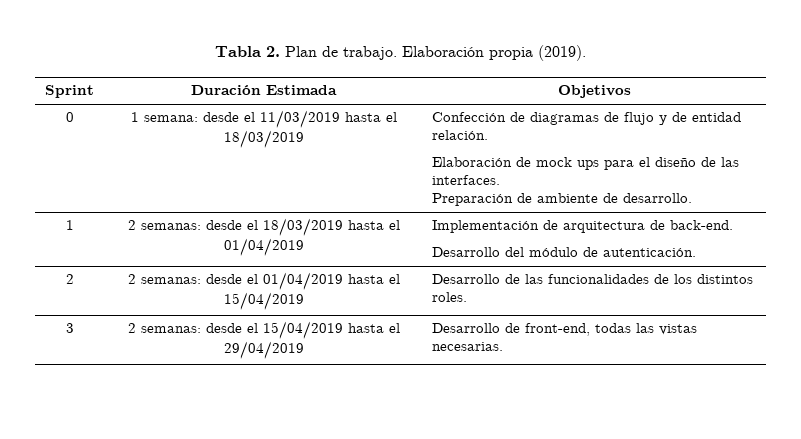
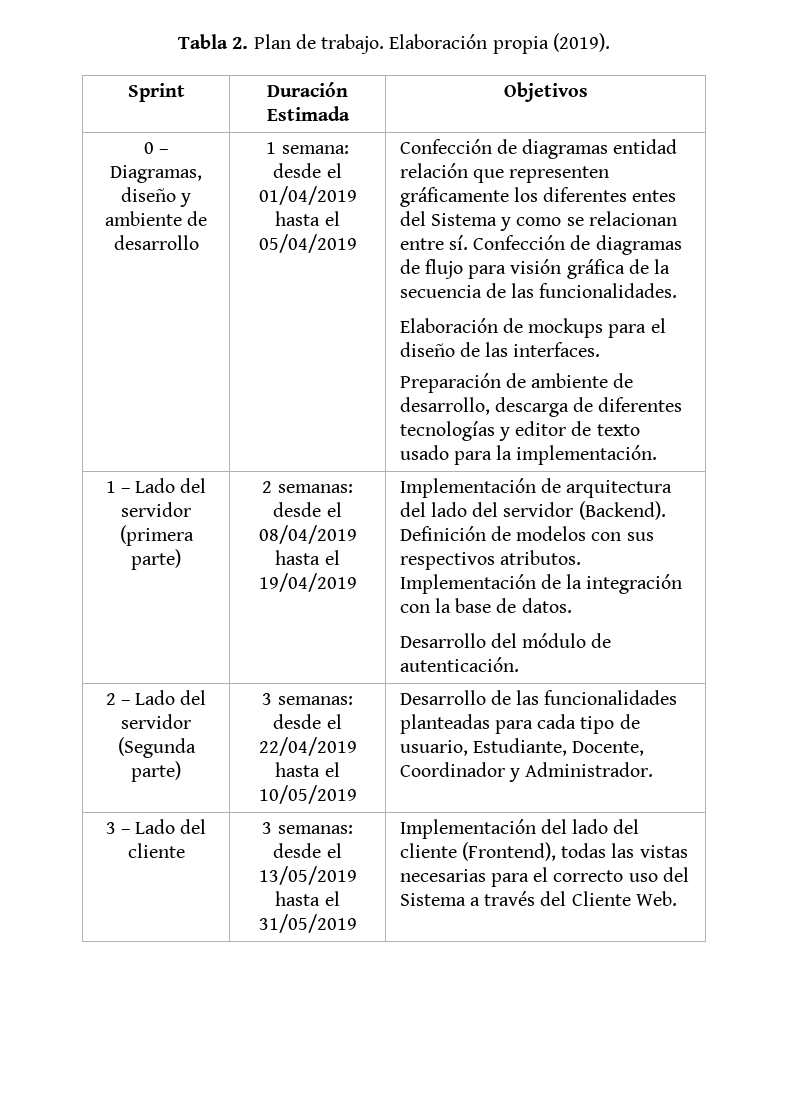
- 0
+ 0 – Diagramas, diseño y ambiente de desarrollo
- 1 semana: desde el 11/03/2019 hasta el 18/03/2019 | Confección de diagramas de flujo y de entidad relación.
+ 1 semana: desde el 01/04/2019 hasta el 05/04/2019 | Confección de diagramas entidad relación que representen gráficamente los diferentes entes del Sistema y como se relacionan entre sí. Confección de diagramas de flujo para visión gráfica de la secuencia de las funcionalidades.
- Elaboración de mock ups para el diseño de las interfaces.
+ Elaboración de mockups para el diseño de las interfaces.
- Preparación de ambiente de desarrollo.
- 1 | 2 semanas: desde el 18/03/2019 hasta el 01/04/2019 | Implementación de arquitectura de back-end.
+ Preparación de ambiente de desarrollo, descarga de diferentes tecnologías y editor de texto usado para la implementación.
+ 1 – Lado del servidor (primera parte) | 2 semanas: desde el 08/04/2019 hasta el 19/04/2019 | Implementación de arquitectura del lado del servidor (Backend). Definición de modelos con sus respectivos atributos. Implementación de la integración con la base de datos.
- 2 | 2 semanas: desde el 01/04/2019 hasta el 15/04/2019 | Desarrollo de las funcionalidades de los distintos roles.
- 3 | 2 semanas: desde el 15/04/2019 hasta el 29/04/2019 | Desarrollo de front-end, todas las vistas necesarias.
+ 2 – Lado del servidor (Segunda parte) | 3 semanas: desde el 22/04/2019 hasta el 10/05/2019 | Desarrollo de las funcionalidades planteadas para cada tipo de usuario, Estudiante, Docente, Coordinador y Administrador.
+ 3 – Lado del cliente | 3 semanas: desde el 13/05/2019 hasta el 31/05/2019 | Implementación del lado del cliente (Frontend), todas las vistas necesarias para el correcto uso del Sistema a través del Cliente Web.

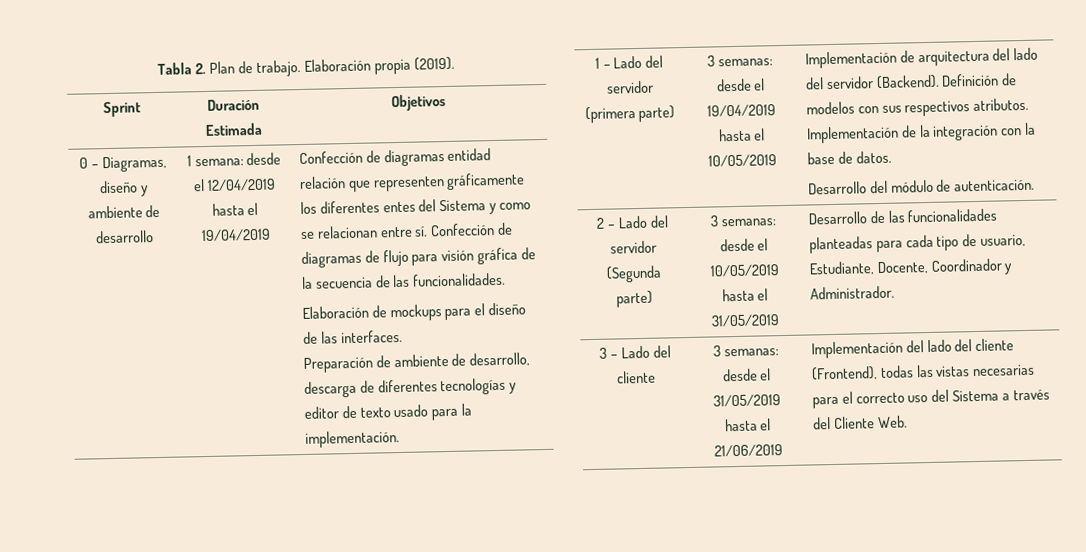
- 1 semana: desde el 01/04/2019 hasta el 05/04/2019
+ 1 semana: desde el 12/04/2019 hasta el 19/04/2019
- 2 semanas: desde el 08/04/2019 hasta el 19/04/2019
+ 3 semanas: desde el 19/04/2019 hasta el 10/05/2019
- 2 – Lado del servidor (Segunda parte) | 3 semanas: desde el 22/04/2019 hasta el 10/05/2019 | Desarrollo de las funcionalidades planteadas para cada tipo de usuario, Estudiante, Docente, Coordinador y Administrador.
+ 2 – Lado del servidor (Segunda parte) | 3 semanas: desde el 10/05/2019 hasta el 31/05/2019 | Desarrollo de las funcionalidades planteadas para cada tipo de usuario, Estudiante, Docente, Coordinador y Administrador.
- 3 – Lado del cliente | 3 semanas: desde el 13/05/2019 hasta el 31/05/2019 | Implementación del lado del cliente (Frontend), todas las vistas necesarias para el correcto uso del Sistema a través del Cliente Web.
+ 3 – Lado del cliente | 3 semanas: desde el 31/05/2019 hasta el 21/06/2019 | Implementación del lado del cliente (Frontend), todas las vistas necesarias para el correcto uso del Sistema a través del Cliente Web.

